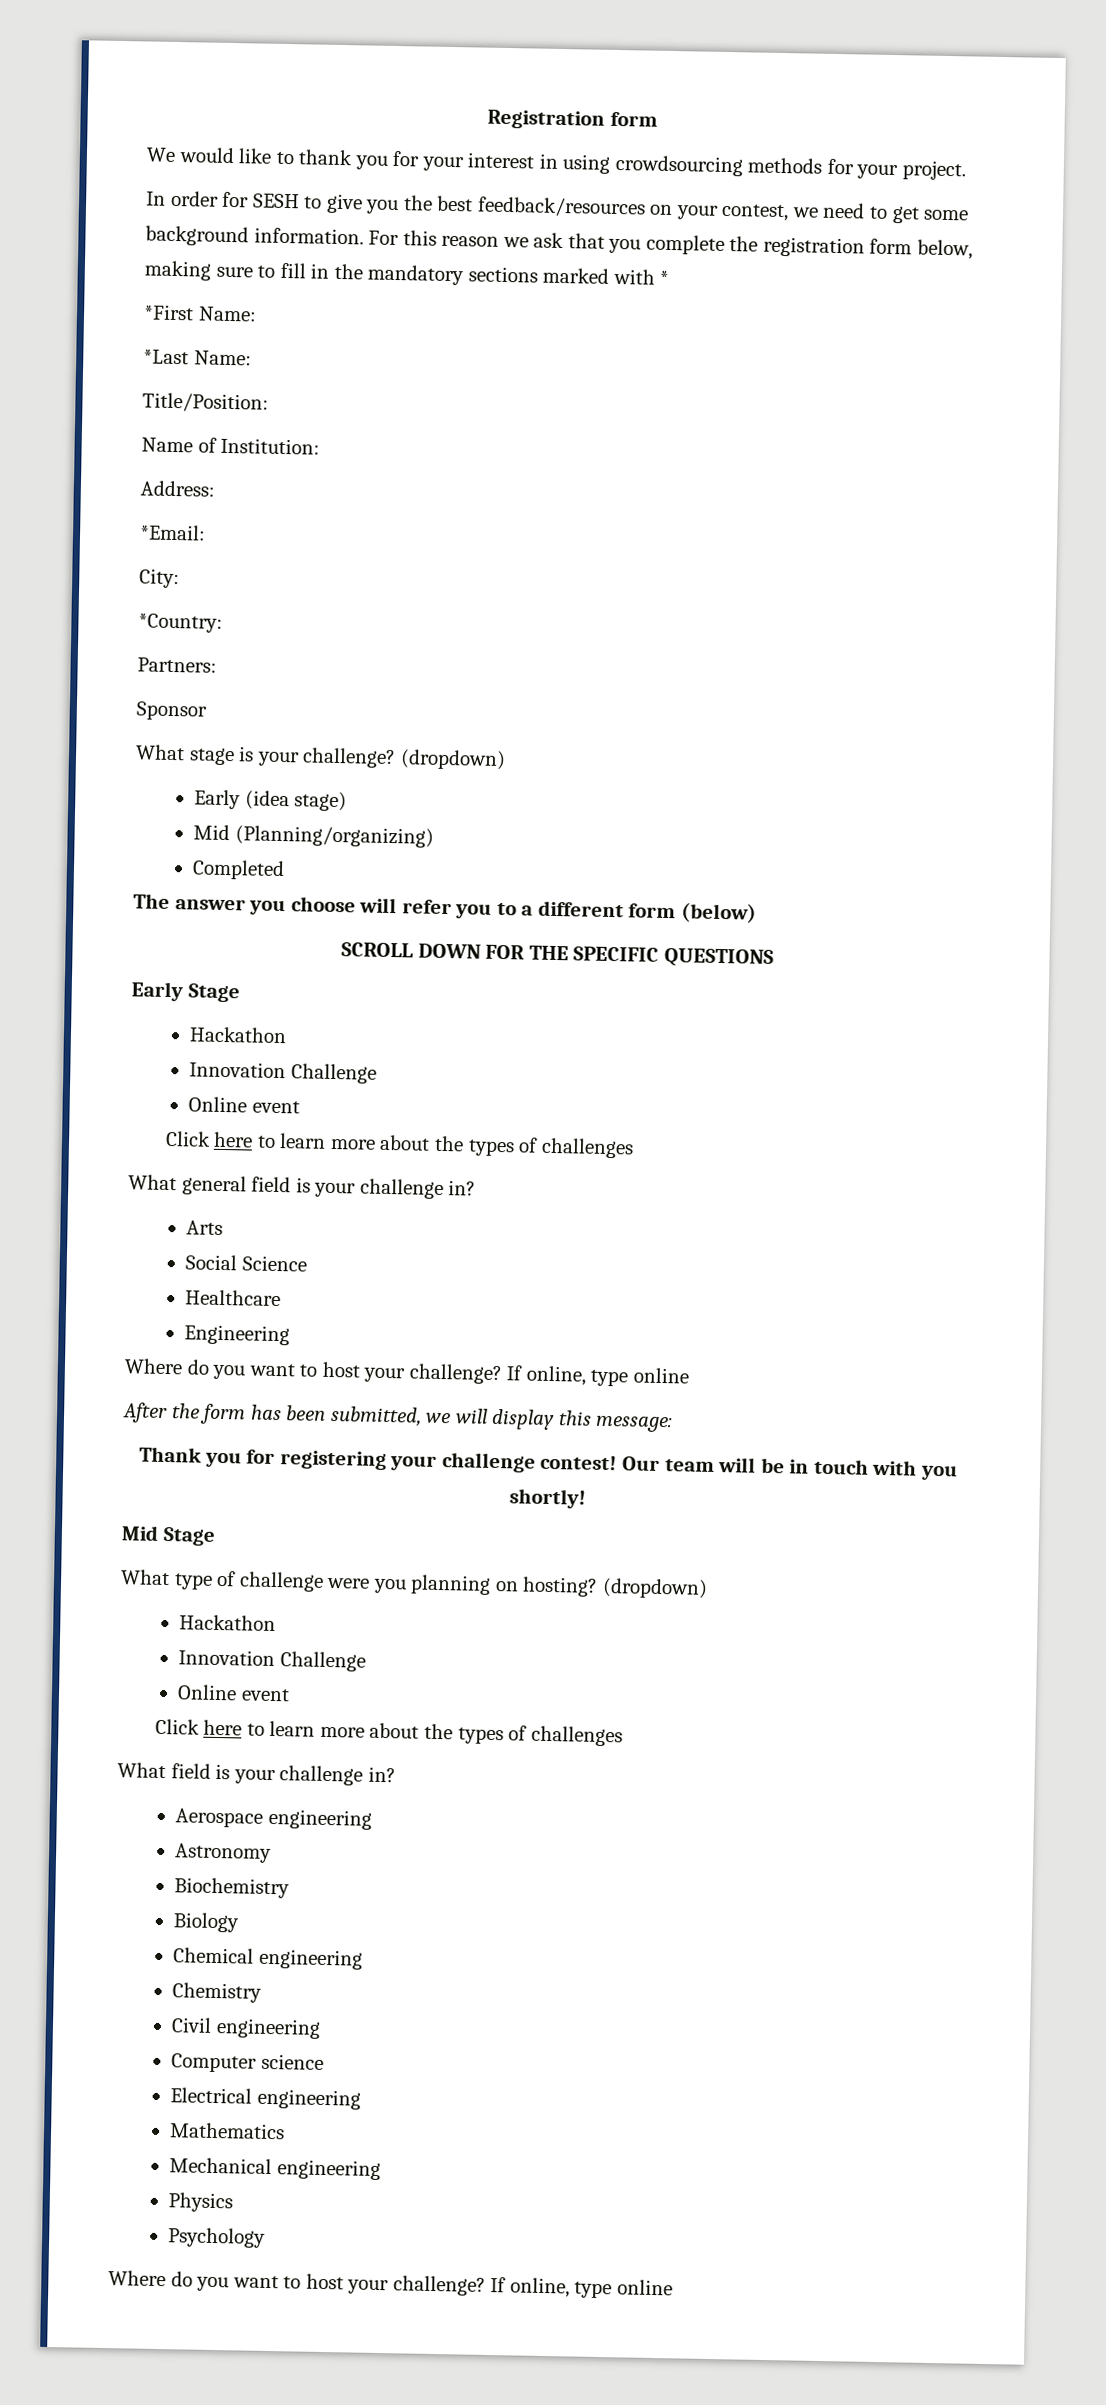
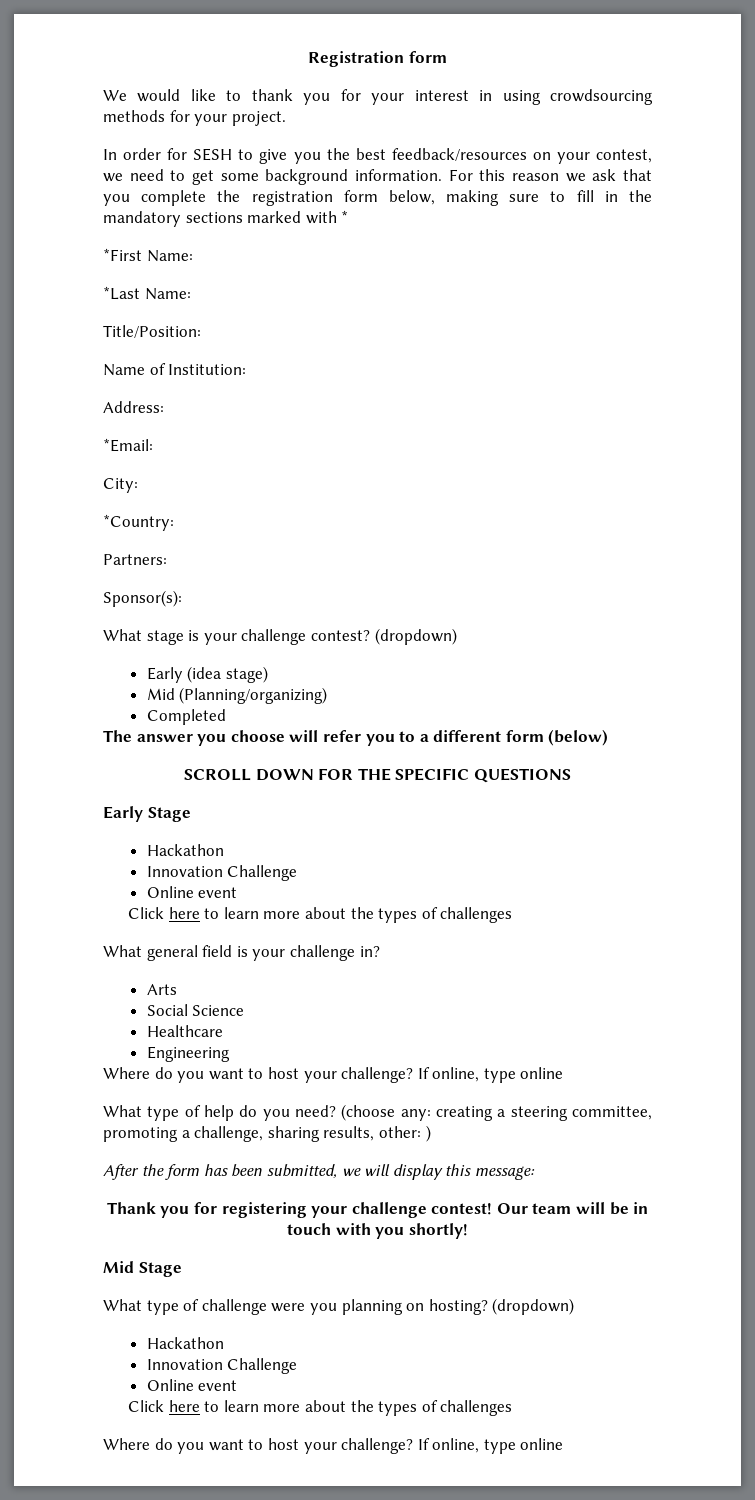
- Sponsor
+ Sponsor(s):
- What stage is your challenge?
+ What stage is your challenge contest?
+ What type of help do you need? (choose any: creating a steering committee, promoting a challenge, sharing results, other: )
- What field is your challenge in?
- Aerospace engineering
- Astronomy
- Biochemistry
- Biology
- Chemical engineering
- Chemistry
- Civil engineering
- Computer science
- Electrical engineering
- Mathematics
- Mechanical engineering
- Physics
- Psychology

